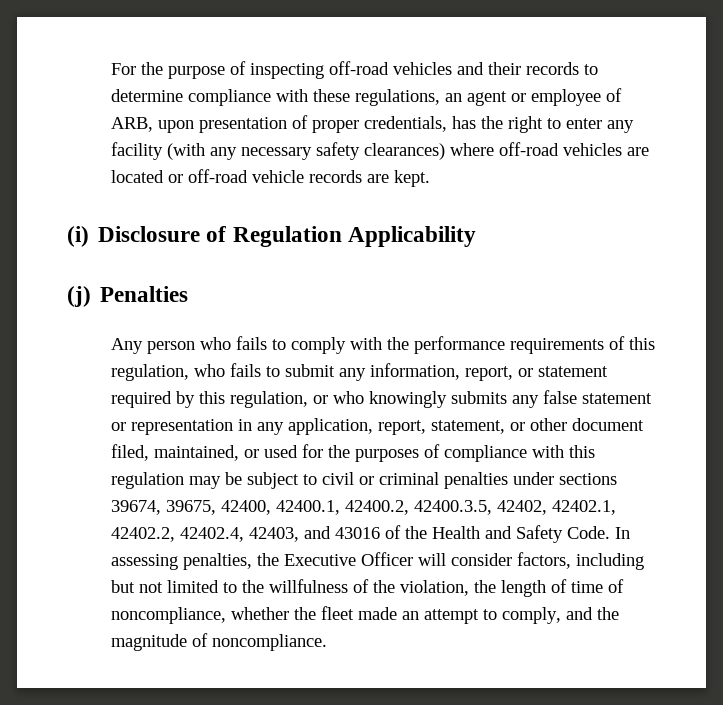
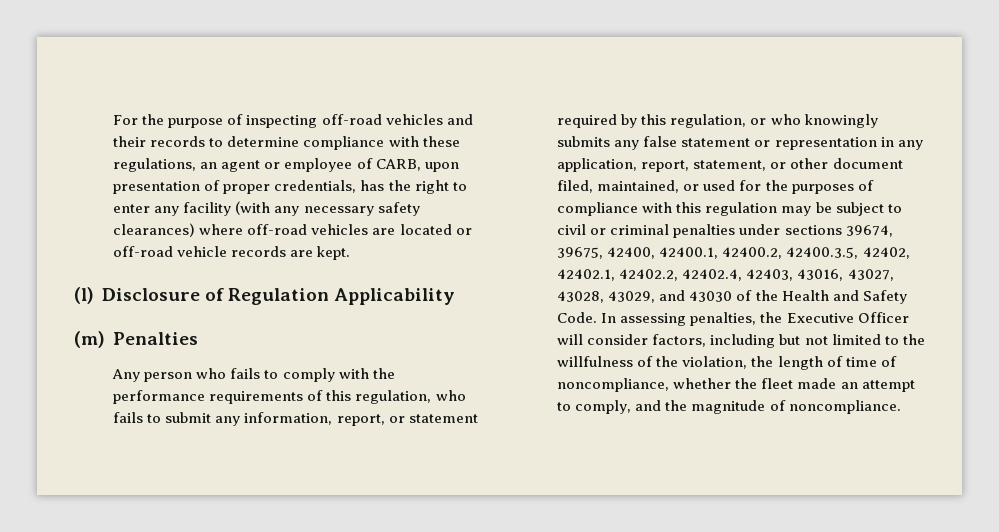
- For the purpose of inspecting off-road vehicles and their records to determine compliance with these regulations, an agent or employee of ARB, upon presentation of proper credentials, has the right to enter any facility (with any necessary safety clearances) where off-road vehicles are located or off-road vehicle records are kept.
+ For the purpose of inspecting off-road vehicles and their records to determine compliance with these regulations, an agent or employee of CARB, upon presentation of proper credentials, has the right to enter any facility (with any necessary safety clearances) where off-road vehicles are located or off-road vehicle records are kept.
- (i) Disclosure of Regulation Applicability
+ (l) Disclosure of Regulation Applicability
- (j) Penalties
+ (m) Penalties
- Any person who fails to comply with the performance requirements of this regulation, who fails to submit any information, report, or statement required by this regulation, or who knowingly submits any false statement or representation in any application, report, statement, or other document filed, maintained, or used for the purposes of compliance with this regulation may be subject to civil or criminal penalties under sections 39674, 39675, 42400, 42400.1, 42400.2, 42400.3.5, 42402, 42402.1, 42402.2, 42402.4, 42403, and 43016 of the Health and Safety Code.
+ Any person who fails to comply with the performance requirements of this regulation, who fails to submit any information, report, or statement required by this regulation, or who knowingly submits any false statement or representation in any application, report, statement, or other document filed, maintained, or used for the purposes of compliance with this regulation may be subject to civil or criminal penalties under sections 39674, 39675, 42400, 42400.1, 42400.2, 42400.3.5, 42402, 42402.1, 42402.2, 42402.4, 42403, 43016, 43027, 43028, 43029, and 43030 of the Health and Safety Code.

